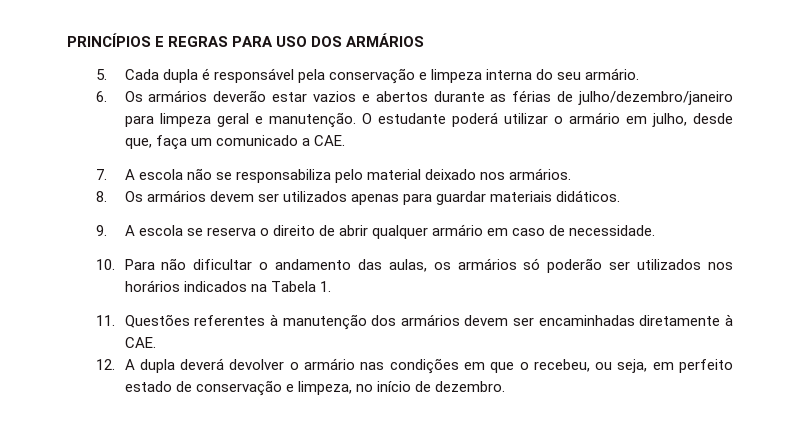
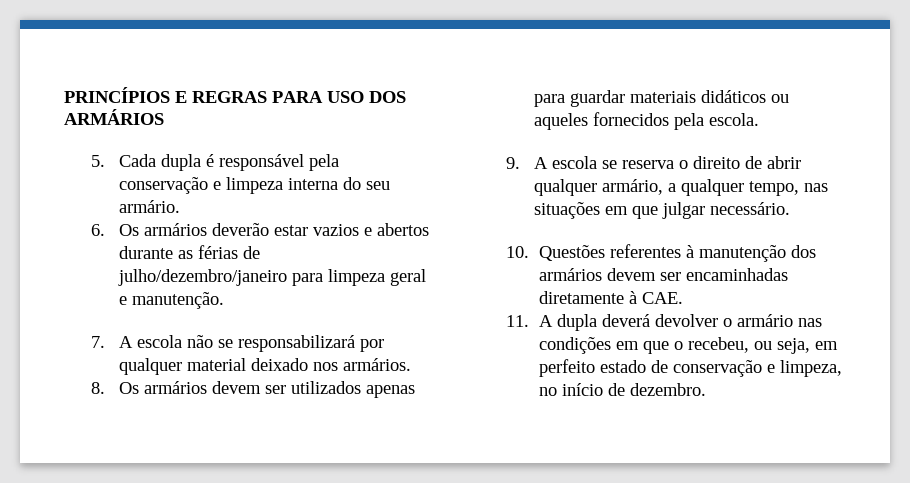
- O estudante poderá utilizar o armário em julho, desde que, faça um comunicado a CAE.
- 7. A escola não se responsabiliza pelo material deixado nos armários.
+ 7. A escola não se responsabilizará por qualquer material deixado nos armários.
- 8. Os armários devem ser utilizados apenas para guardar materiais didáticos.
+ 8. Os armários devem ser utilizados apenas para guardar materiais didáticos ou aqueles fornecidos pela escola.
- 9. A escola se reserva o direito de abrir qualquer armário em caso de necessidade.
- 10. Para não dificultar o andamento das aulas, os armários só poderão ser utilizados nos horários indicados na Tabela 1.
- 11. Questões referentes à manutenção dos armários devem ser encaminhadas diretamente à CAE.
+ 9. A escola se reserva o direito de abrir qualquer armário, a qualquer tempo, nas situações em que julgar necessário.
+ 10. Questões referentes à manutenção dos armários devem ser encaminhadas diretamente à CAE.
- 12. A dupla deverá devolver o armário nas condições em que o recebeu, ou seja, em perfeito estado de conservação e limpeza, no início de dezembro.
+ 11. A dupla deverá devolver o armário nas condições em que o recebeu, ou seja, em perfeito estado de conservação e limpeza, no início de dezembro.

